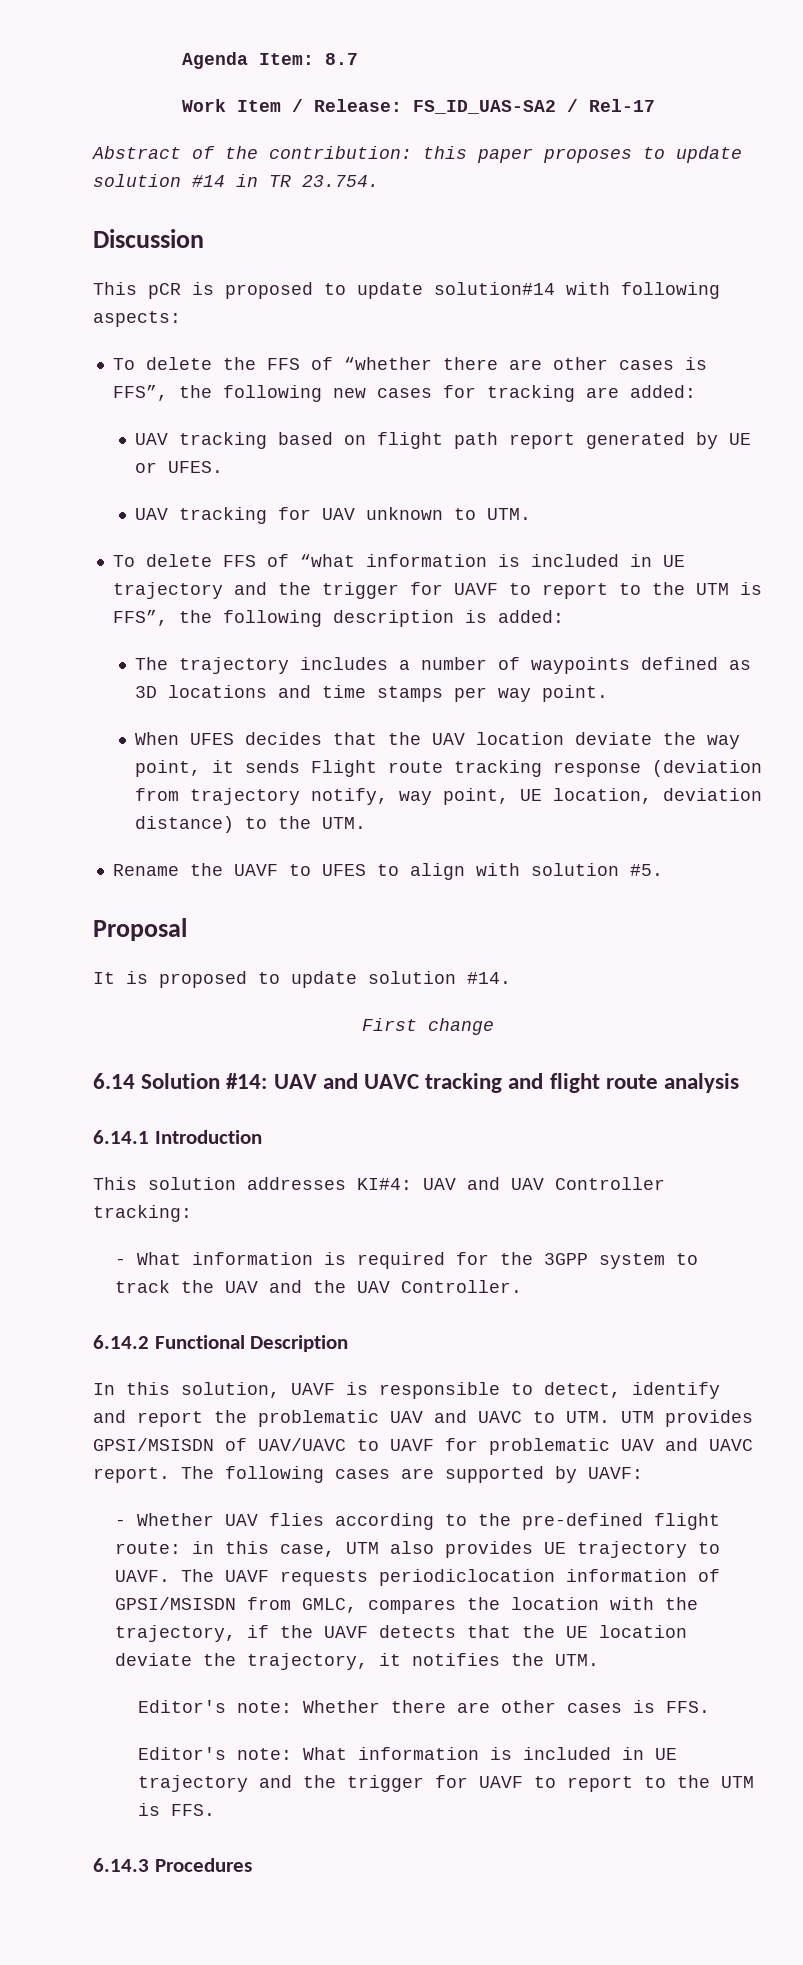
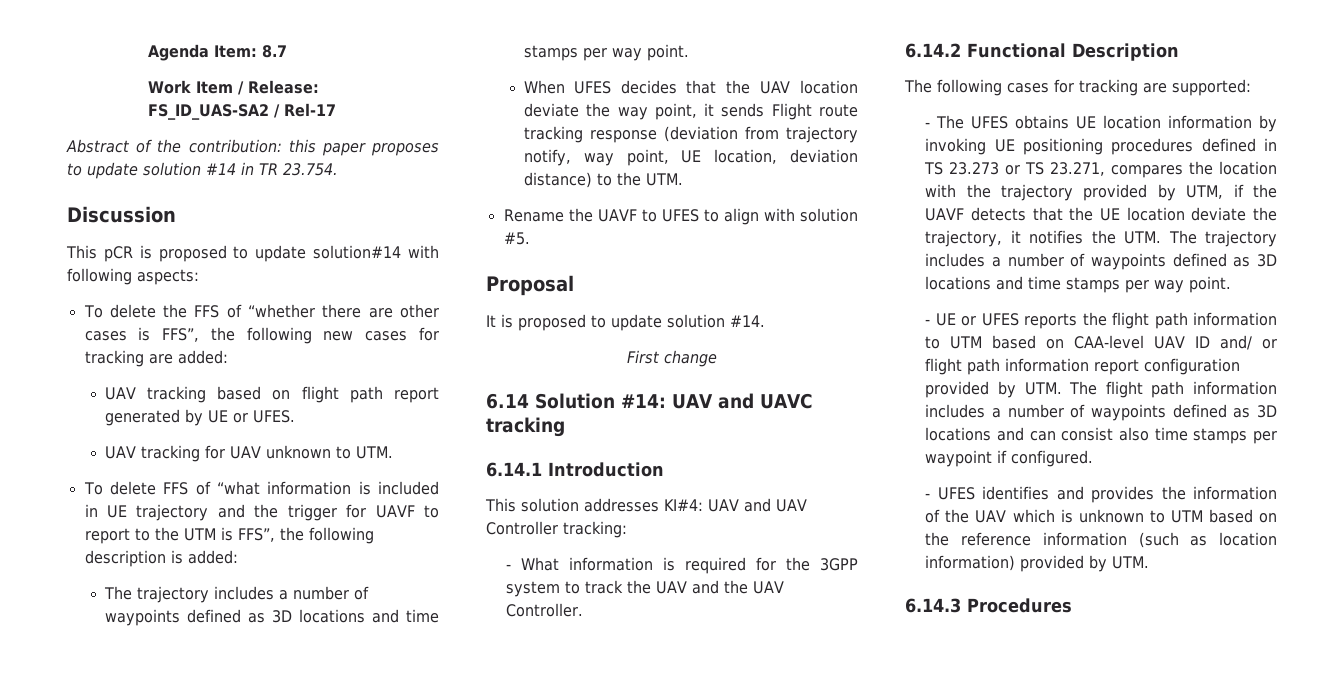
- 6.14 Solution #14: UAV and UAVC tracking and flight route analysis
+ 6.14 Solution #14: UAV and UAVC tracking
- In this solution, UAVF is responsible to detect, identify and report the problematic UAV and UAVC to UTM. UTM provides GPSI/MSISDN of UAV/UAVC to UAVF for problematic UAV and UAVC report. The following cases are supported by UAVF:
- - Whether UAV flies according to the pre-defined flight route: in this case, UTM also provides UE trajectory to UAVF. The UAVF requests periodiclocation information of GPSI/MSISDN from GMLC, compares the location with the trajectory, if the UAVF detects that the UE location deviate the trajectory, it notifies the UTM.
- Editor's note: Whether there are other cases is FFS.
- Editor's note: What information is included in UE trajectory and the trigger for UAVF to report to the UTM is FFS.
+ The following cases for tracking are supported:
+ - The UFES obtains UE location information by invoking UE positioning procedures defined in TS 23.273 or TS 23.271, compares the location with the trajectory provided by UTM, if the UAVF detects that the UE location deviate the trajectory, it notifies the UTM. The trajectory includes a number of waypoints defined as 3D locations and time stamps per way point.
+ - UE or UFES reports the flight path information to UTM based on CAA-level UAV ID and/ or flight path information report configuration provided by UTM. The flight path information includes a number of waypoints defined as 3D locations and can consist also time stamps per waypoint if configured.
+ - UFES identifies and provides the information of the UAV which is unknown to UTM based on the reference information (such as location information) provided by UTM.

